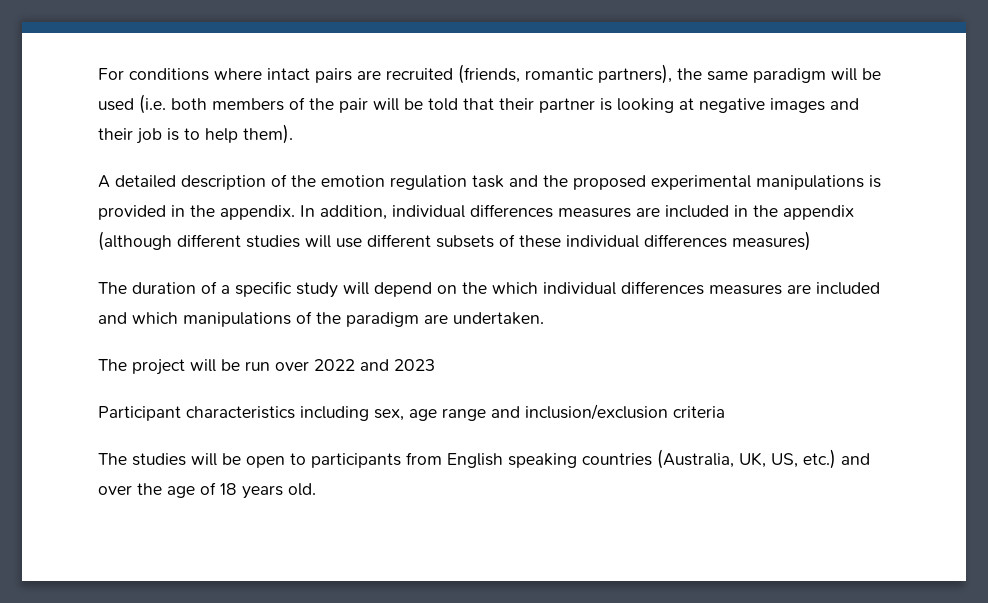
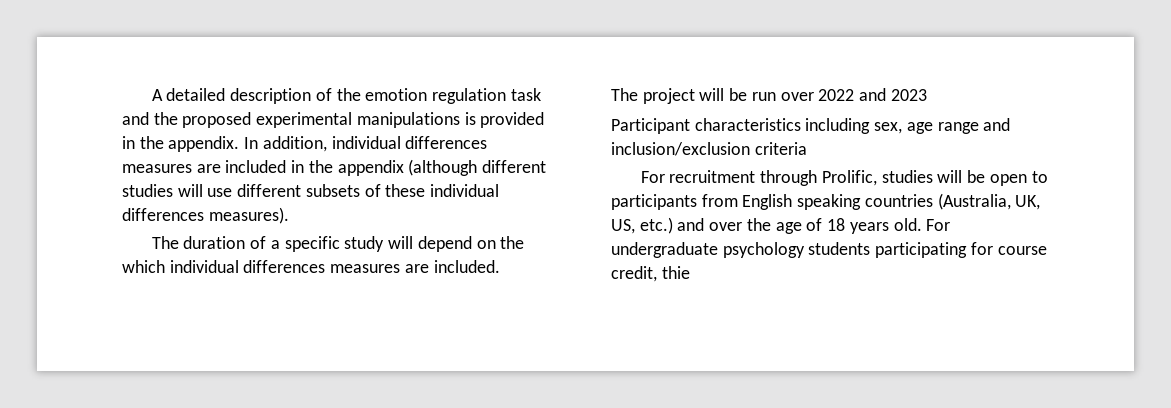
- For conditions where intact pairs are recruited (friends, romantic partners), the same paradigm will be used (i.e. both members of the pair will be told that their partner is looking at negative images and their job is to help them).
- In addition, individual differences measures are included in the appendix (although different studies will use different subsets of these individual differences measures)
+ In addition, individual differences measures are included in the appendix (although different studies will use different subsets of these individual differences measures).
- The duration of a specific study will depend on the which individual differences measures are included and which manipulations of the paradigm are undertaken.
+ The duration of a specific study will depend on the which individual differences measures are included.
- The studies will be open to participants from English speaking countries (Australia, UK, US, etc.) and over the age of 18 years old.
+ For recruitment through Prolific, studies will be open to participants from English speaking countries (Australia, UK, US, etc.) and over the age of 18 years old.
+ For undergraduate psychology students participating for course credit, thie

